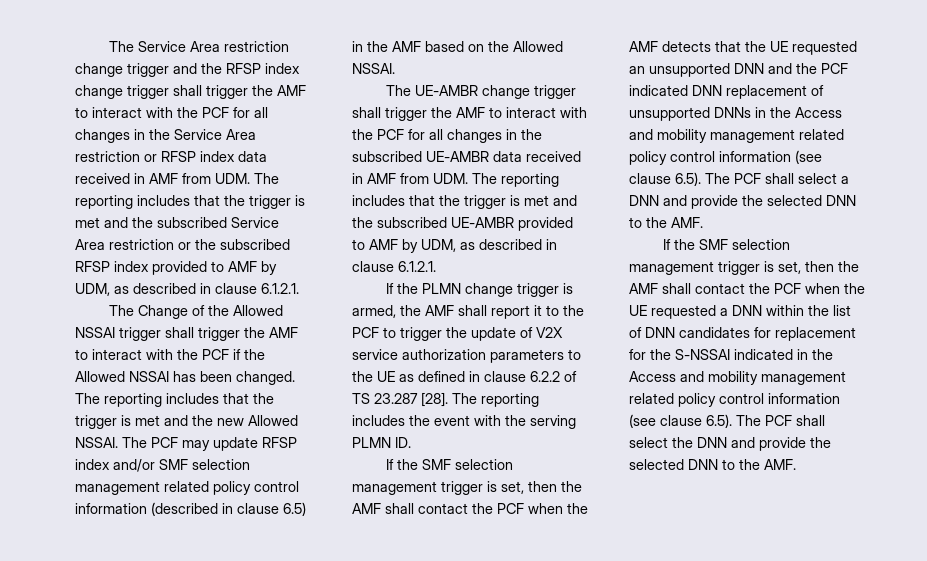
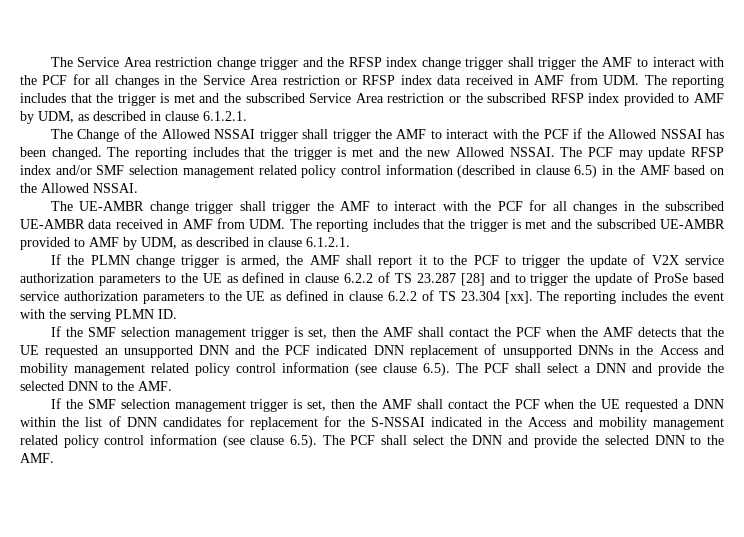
- If the PLMN change trigger is armed, the AMF shall report it to the PCF to trigger the update of V2X service authorization parameters to the UE as defined in clause 6.2.2 of TS 23.287 [28].
+ If the PLMN change trigger is armed, the AMF shall report it to the PCF to trigger the update of V2X service authorization parameters to the UE as defined in clause 6.2.2 of TS 23.287 [28] and to trigger the update of ProSe based service authorization parameters to the UE as defined in clause 6.2.2 of TS 23.304 [xx].

